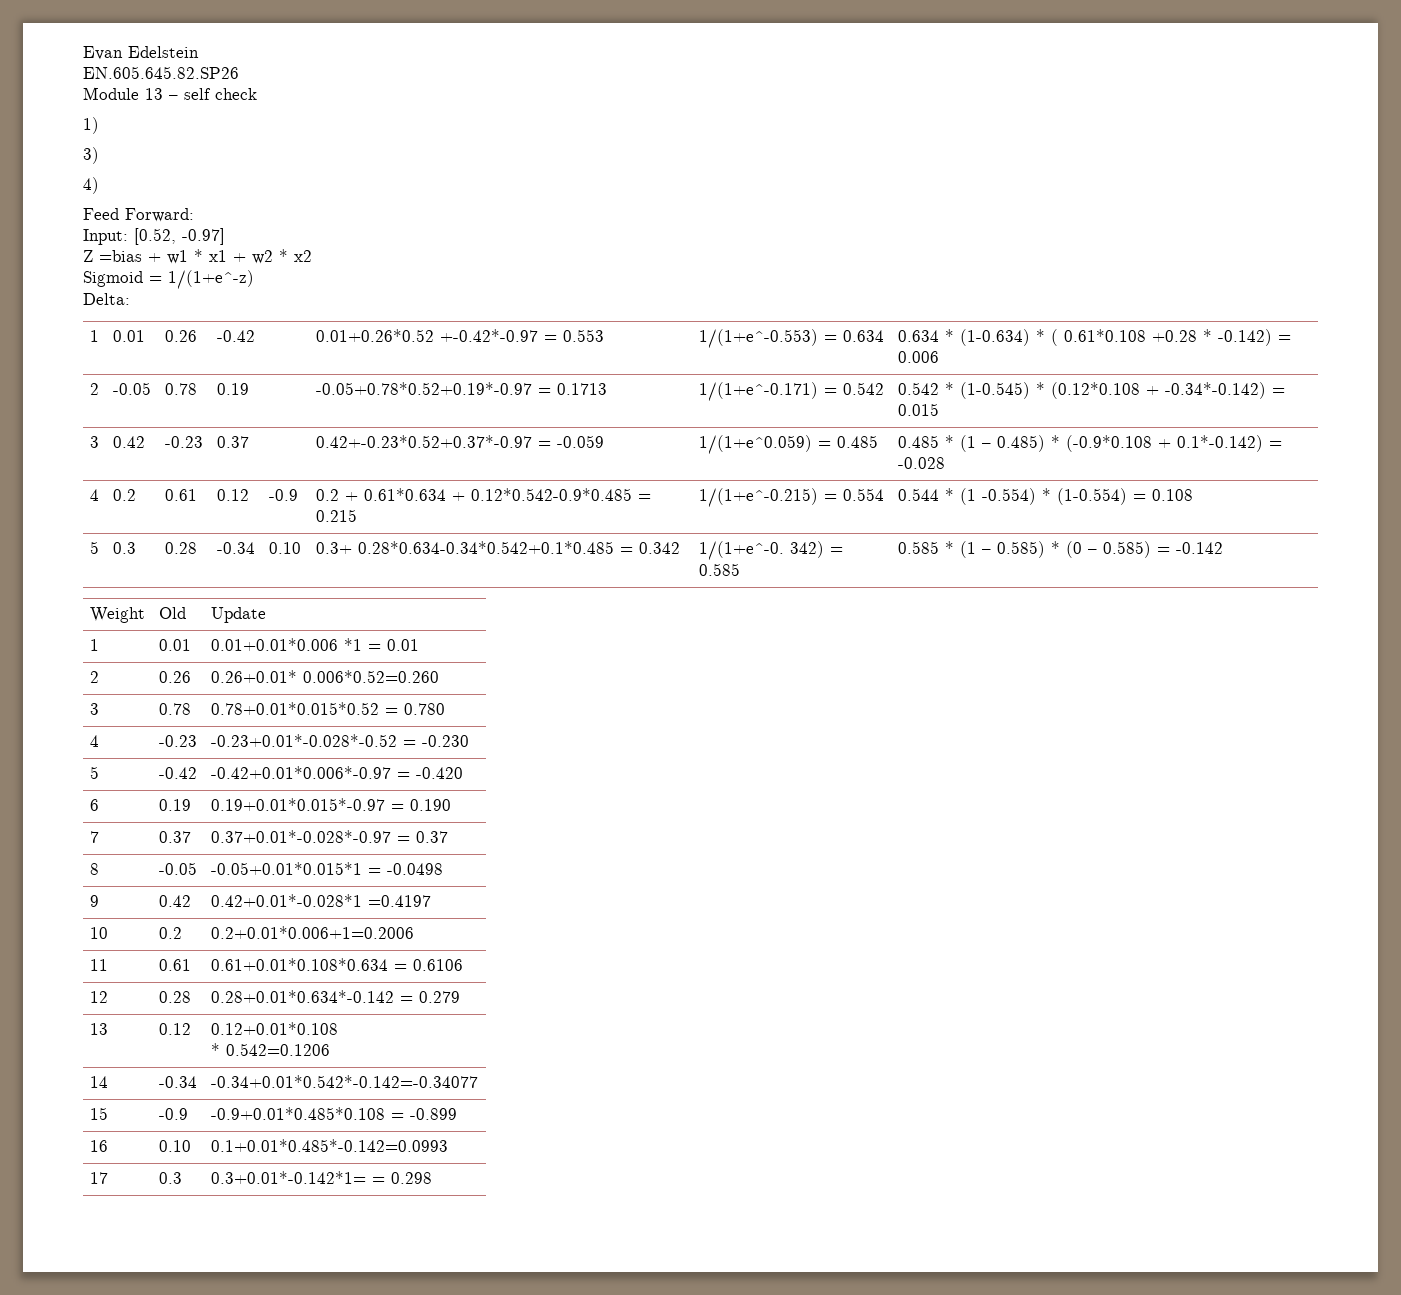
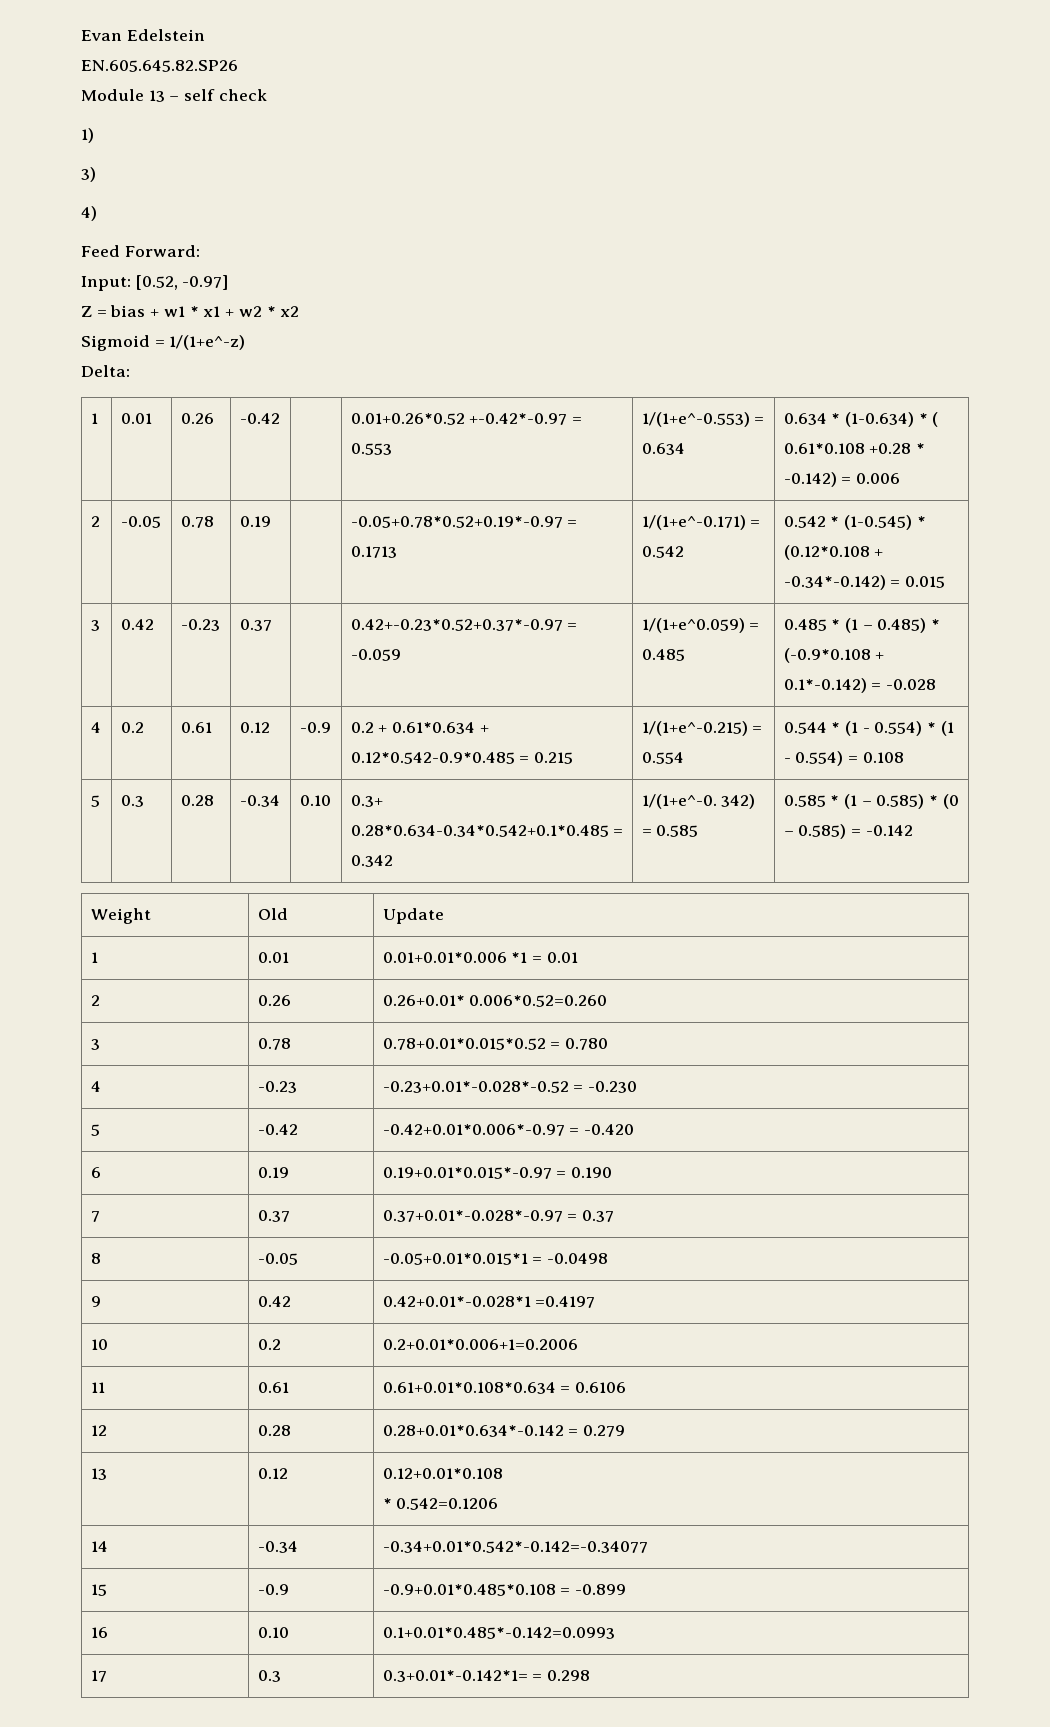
- Z =bias + w1 * x1 + w2 * x2
+ Z = bias + w1 * x1 + w2 * x2
- 4 | 0.2 | 0.61 | 0.12 | -0.9 | 0.2 + 0.61*0.634 + 0.12*0.542-0.9*0.485 = 0.215 | 1/(1+e^-0.215) = 0.554 | 0.544 * (1 -0.554) * (1-0.554) = 0.108
+ 4 | 0.2 | 0.61 | 0.12 | -0.9 | 0.2 + 0.61*0.634 + 0.12*0.542-0.9*0.485 = 0.215 | 1/(1+e^-0.215) = 0.554 | 0.544 * (1 - 0.554) * (1 - 0.554) = 0.108

